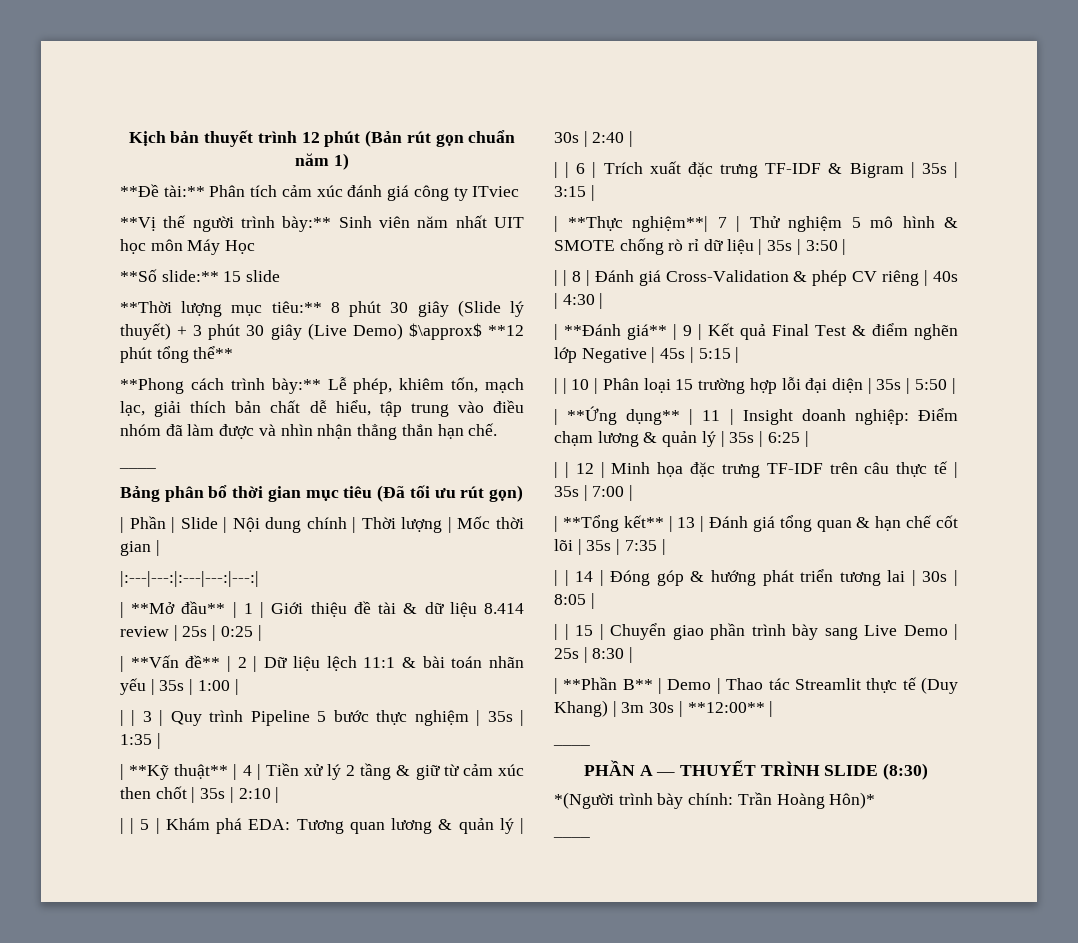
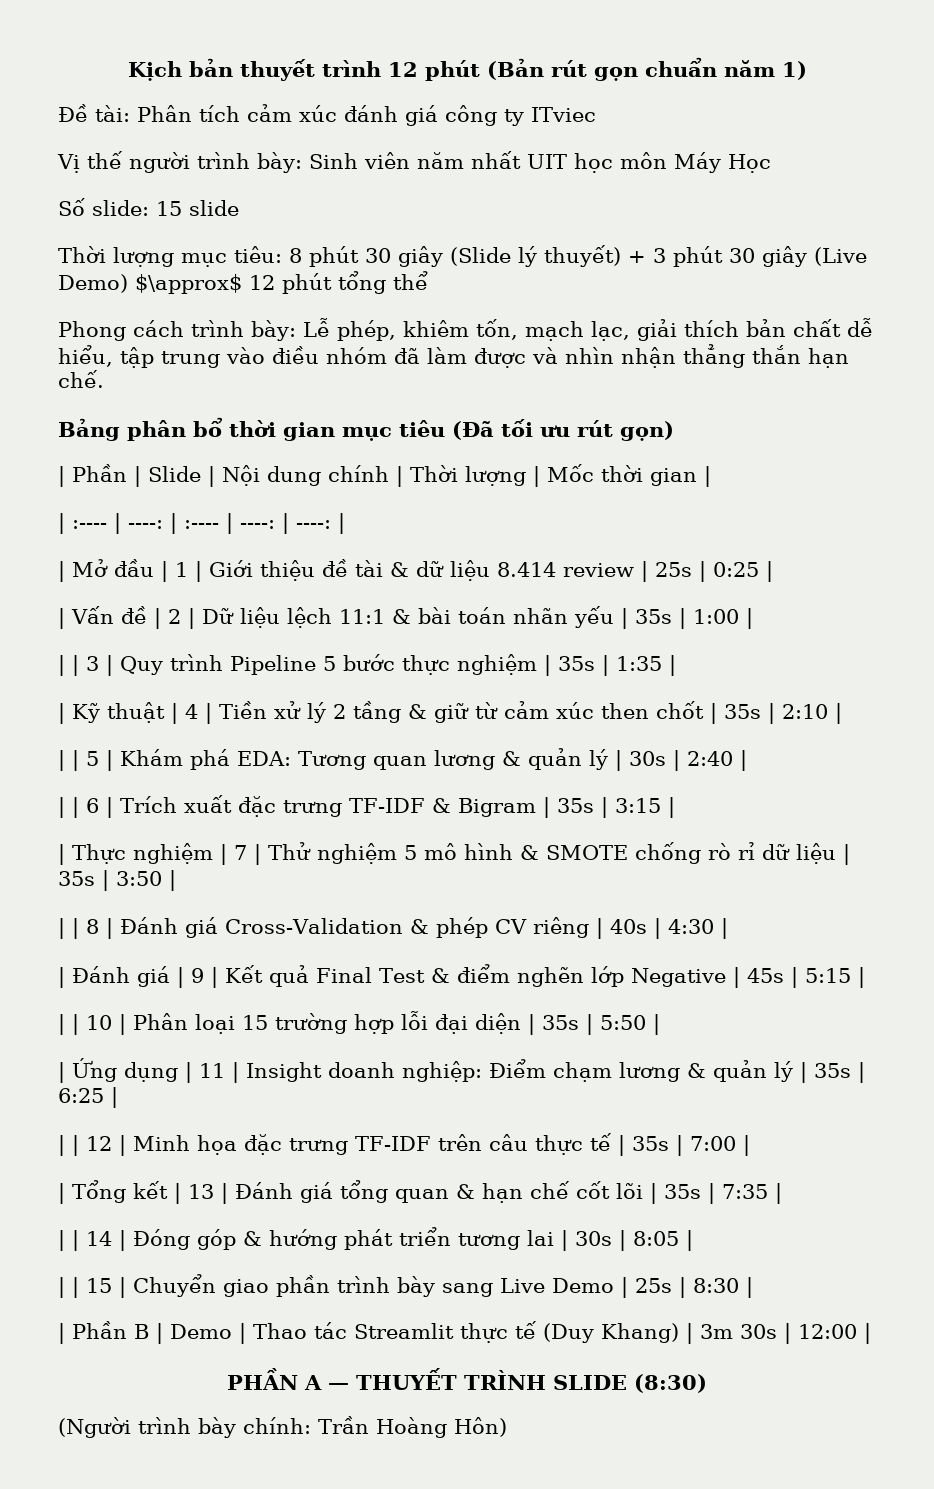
- **Đề tài:** Phân tích cảm xúc đánh giá công ty ITviec
+ Đề tài: Phân tích cảm xúc đánh giá công ty ITviec
- **Vị thế người trình bày:** Sinh viên năm nhất UIT học môn Máy Học
+ Vị thế người trình bày: Sinh viên năm nhất UIT học môn Máy Học
- **Số slide:** 15 slide
+ Số slide: 15 slide
- **Thời lượng mục tiêu:** 8 phút 30 giây (Slide lý thuyết) + 3 phút 30 giây (Live Demo) $\approx$ **12 phút tổng thể**
- **Phong cách trình bày:** Lễ phép, khiêm tốn, mạch lạc, giải thích bản chất dễ hiểu, tập trung vào điều nhóm đã làm được và nhìn nhận thẳng thắn hạn chế.
- ____
+ Thời lượng mục tiêu: 8 phút 30 giây (Slide lý thuyết) + 3 phút 30 giây (Live Demo) $\approx$ 12 phút tổng thể
+ Phong cách trình bày: Lễ phép, khiêm tốn, mạch lạc, giải thích bản chất dễ hiểu, tập trung vào điều nhóm đã làm được và nhìn nhận thẳng thắn hạn chế.
- |:---|---:|:---|---:|---:|
- | **Mở đầu** | 1 | Giới thiệu đề tài & dữ liệu 8.414 review | 25s | 0:25 |
+ | :---- | ----: | :---- | ----: | ----: |
+ | Mở đầu | 1 | Giới thiệu đề tài & dữ liệu 8.414 review | 25s | 0:25 |
- | **Vấn đề** | 2 | Dữ liệu lệch 11:1 & bài toán nhãn yếu | 35s | 1:00 |
+ | Vấn đề | 2 | Dữ liệu lệch 11:1 & bài toán nhãn yếu | 35s | 1:00 |
- | **Kỹ thuật** | 4 | Tiền xử lý 2 tầng & giữ từ cảm xúc then chốt | 35s | 2:10 |
+ | Kỹ thuật | 4 | Tiền xử lý 2 tầng & giữ từ cảm xúc then chốt | 35s | 2:10 |
- | **Thực nghiệm**| 7 | Thử nghiệm 5 mô hình & SMOTE chống rò rỉ dữ liệu | 35s | 3:50 |
+ | Thực nghiệm | 7 | Thử nghiệm 5 mô hình & SMOTE chống rò rỉ dữ liệu | 35s | 3:50 |
- | **Đánh giá** | 9 | Kết quả Final Test & điểm nghẽn lớp Negative | 45s | 5:15 |
+ | Đánh giá | 9 | Kết quả Final Test & điểm nghẽn lớp Negative | 45s | 5:15 |
- | **Ứng dụng** | 11 | Insight doanh nghiệp: Điểm chạm lương & quản lý | 35s | 6:25 |
+ | Ứng dụng | 11 | Insight doanh nghiệp: Điểm chạm lương & quản lý | 35s | 6:25 |
- | **Tổng kết** | 13 | Đánh giá tổng quan & hạn chế cốt lõi | 35s | 7:35 |
+ | Tổng kết | 13 | Đánh giá tổng quan & hạn chế cốt lõi | 35s | 7:35 |
- | **Phần B** | Demo | Thao tác Streamlit thực tế (Duy Khang) | 3m 30s | **12:00** |
- ____
+ | Phần B | Demo | Thao tác Streamlit thực tế (Duy Khang) | 3m 30s | 12:00 |
- *(Người trình bày chính: Trần Hoàng Hôn)*
- ____
+ (Người trình bày chính: Trần Hoàng Hôn)

